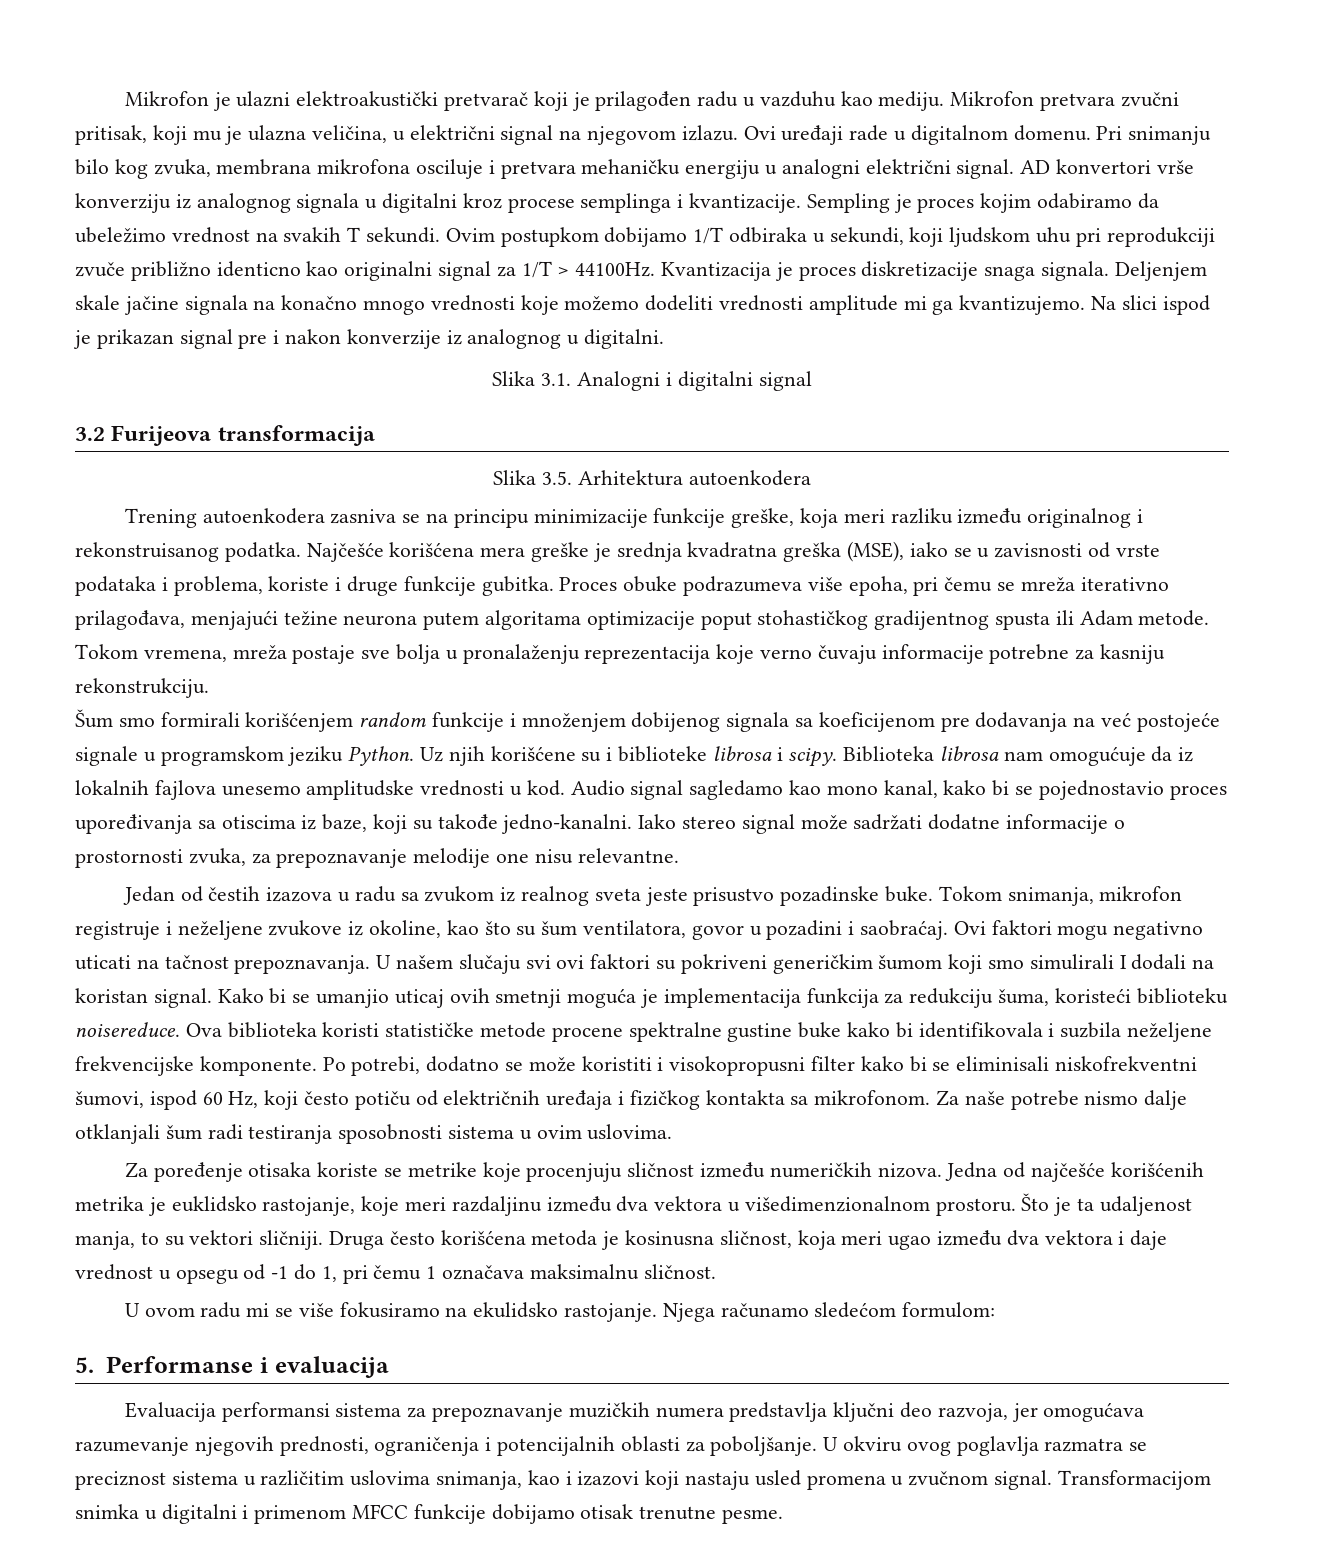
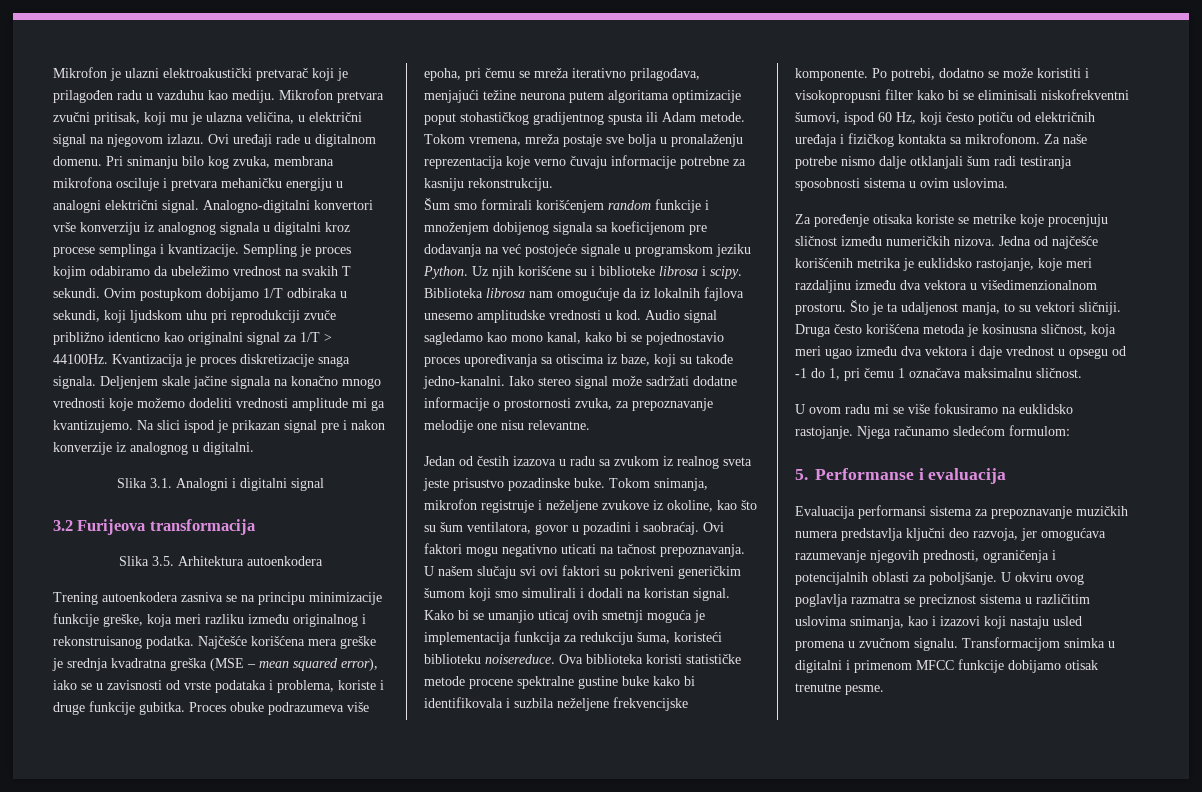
- AD konvertori vrše konverziju iz analognog signala u digitalni kroz procese semplinga i kvantizacije.
+ Analogno-digitalni konvertori vrše konverziju iz analognog signala u digitalni kroz procese semplinga i kvantizacije.
- Najčešće korišćena mera greške je srednja kvadratna greška (MSE), iako se u zavisnosti od vrste podataka i problema, koriste i druge funkcije gubitka.
+ Najčešće korišćena mera greške je srednja kvadratna greška (MSE – mean squared error), iako se u zavisnosti od vrste podataka i problema, koriste i druge funkcije gubitka.
- U našem slučaju svi ovi faktori su pokriveni generičkim šumom koji smo simulirali I dodali na koristan signal.
+ U našem slučaju svi ovi faktori su pokriveni generičkim šumom koji smo simulirali i dodali na koristan signal.
- U ovom radu mi se više fokusiramo na ekulidsko rastojanje.
+ U ovom radu mi se više fokusiramo na euklidsko rastojanje.
- U okviru ovog poglavlja razmatra se preciznost sistema u različitim uslovima snimanja, kao i izazovi koji nastaju usled promena u zvučnom signal.
+ U okviru ovog poglavlja razmatra se preciznost sistema u različitim uslovima snimanja, kao i izazovi koji nastaju usled promena u zvučnom signalu.

